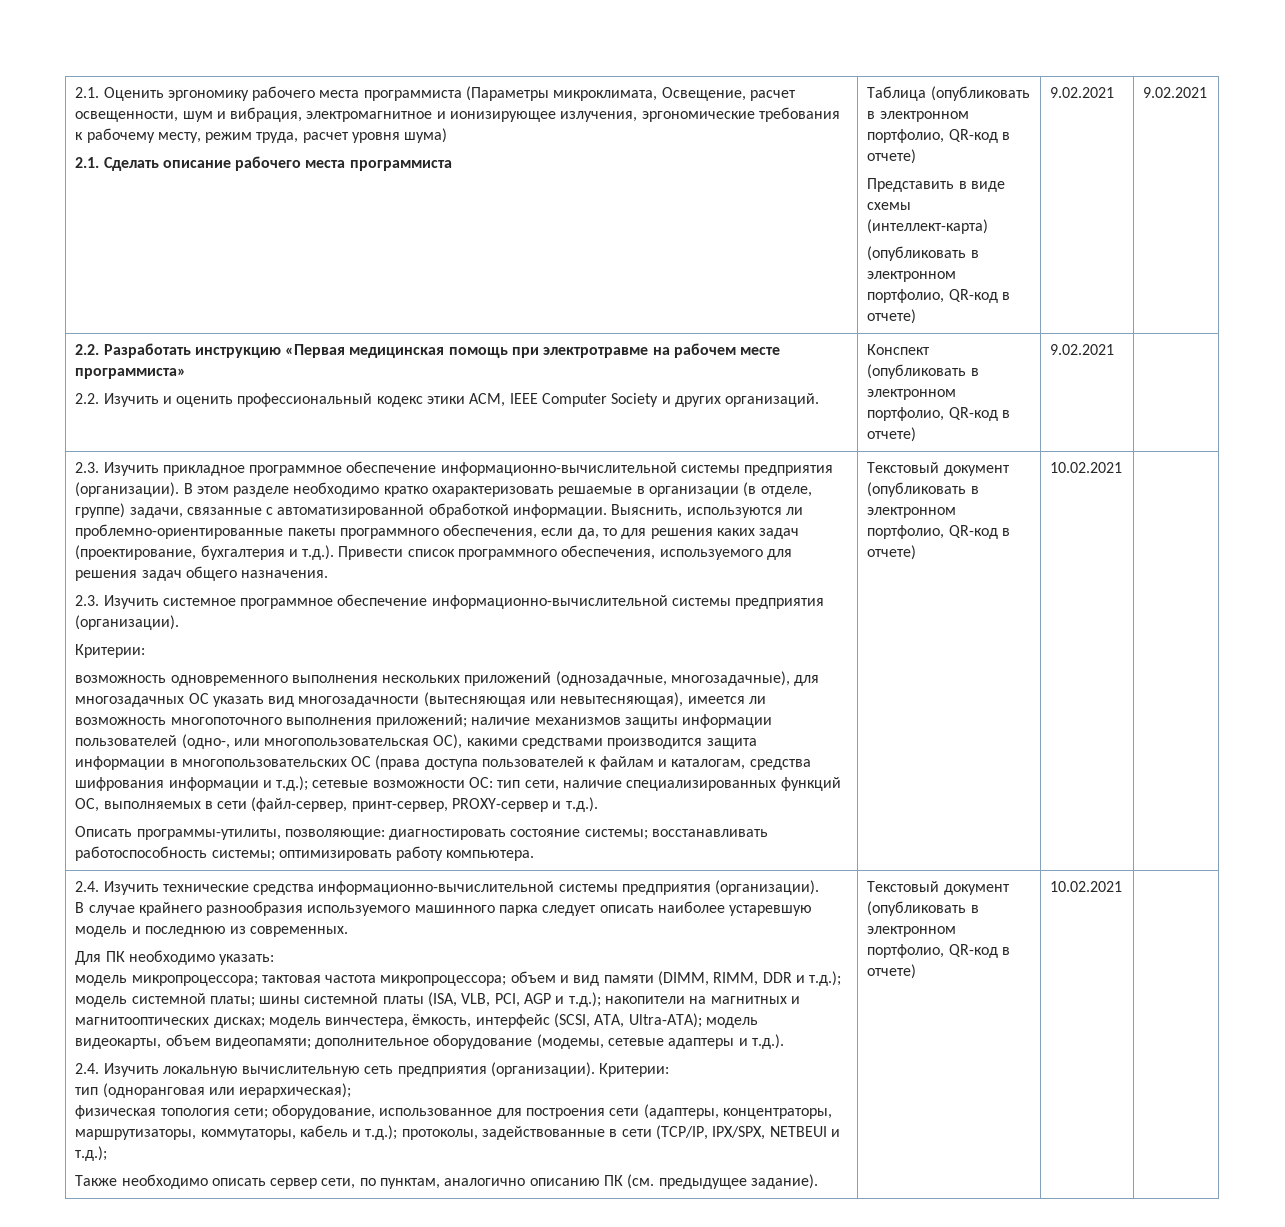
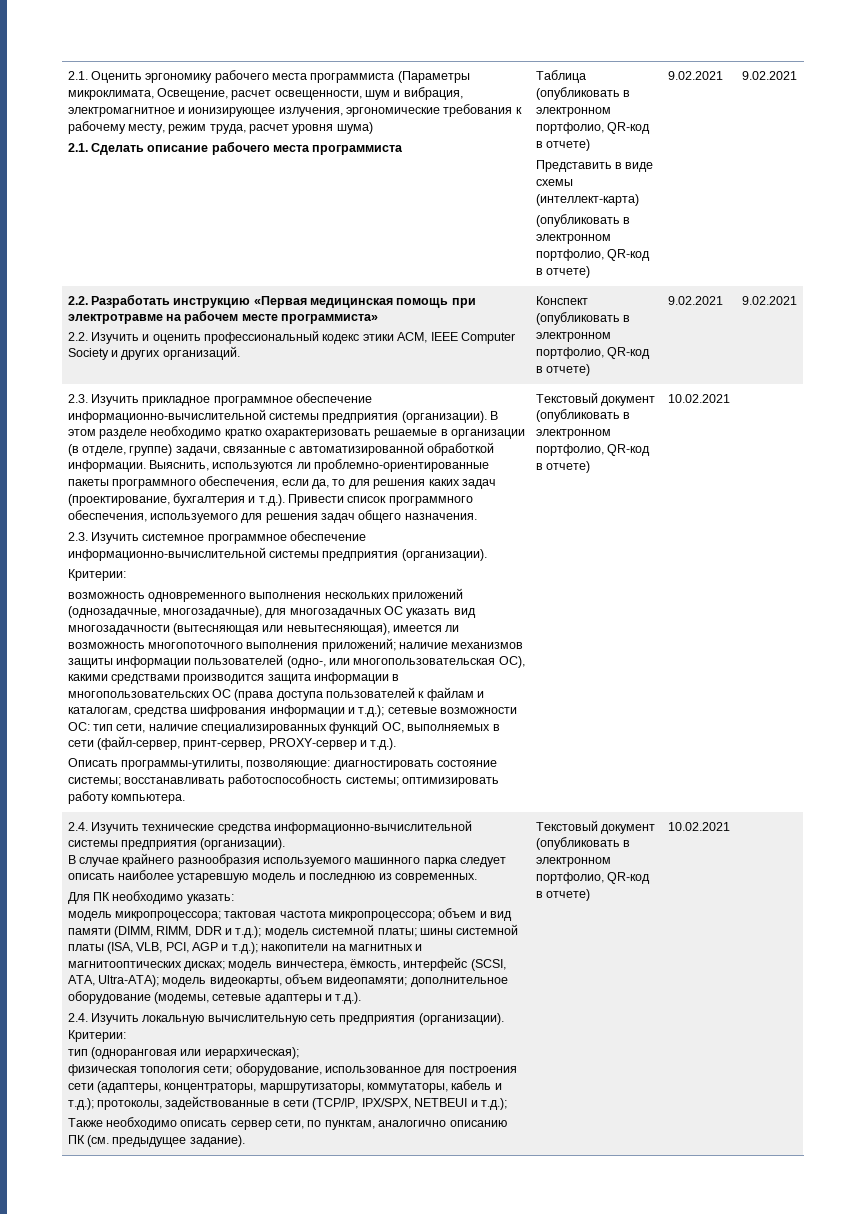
  2.2. Разработать инструкцию «Первая медицинская помощь при электротравме на рабочем месте программиста»
- 2.2. Изучить и оценить профессиональный кодекс этики ACM, IEEE Computer Society и других организаций. | Конспект (опубликовать в электронном портфолио, QR-код в отчете) | 9.02.2021 |
+ 2.2. Изучить и оценить профессиональный кодекс этики ACM, IEEE Computer Society и других организаций. | Конспект (опубликовать в электронном портфолио, QR-код в отчете) | 9.02.2021 | 9.02.2021

